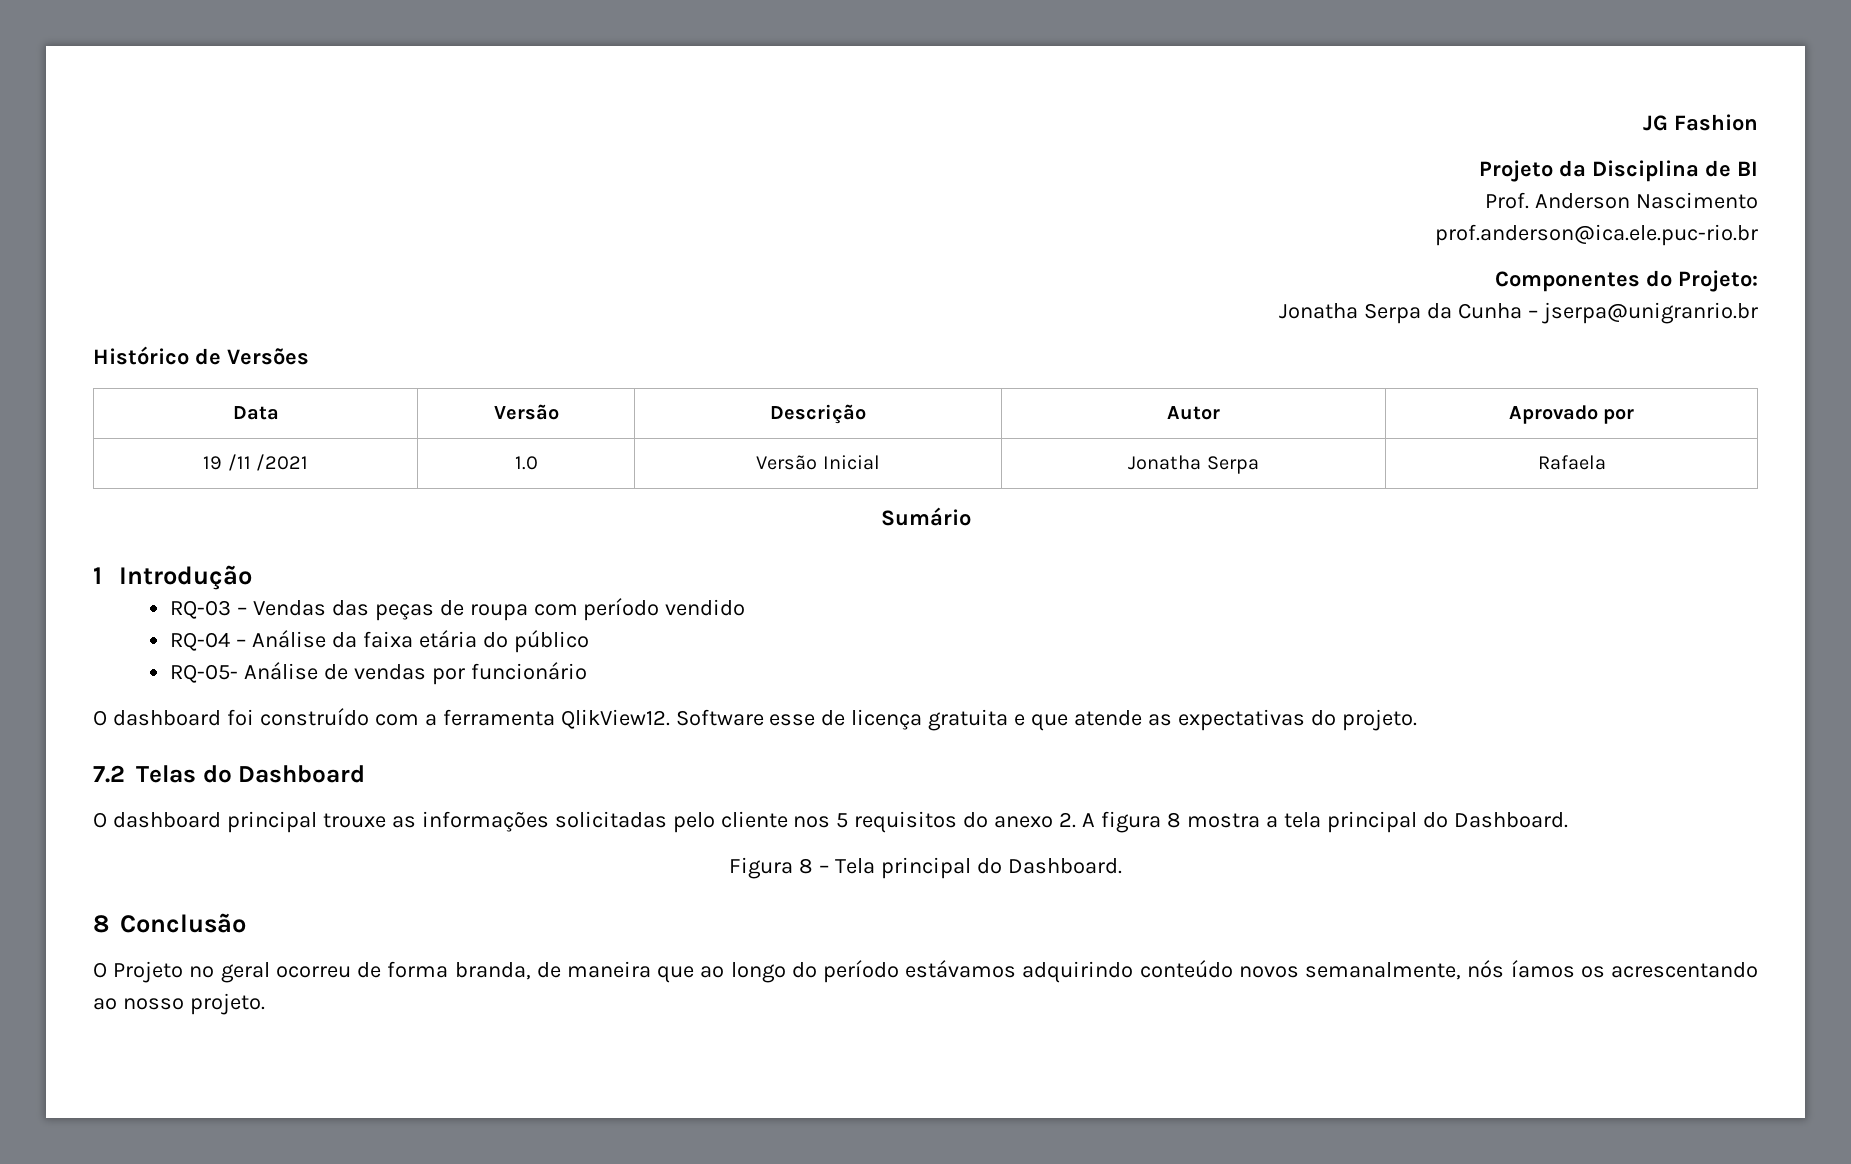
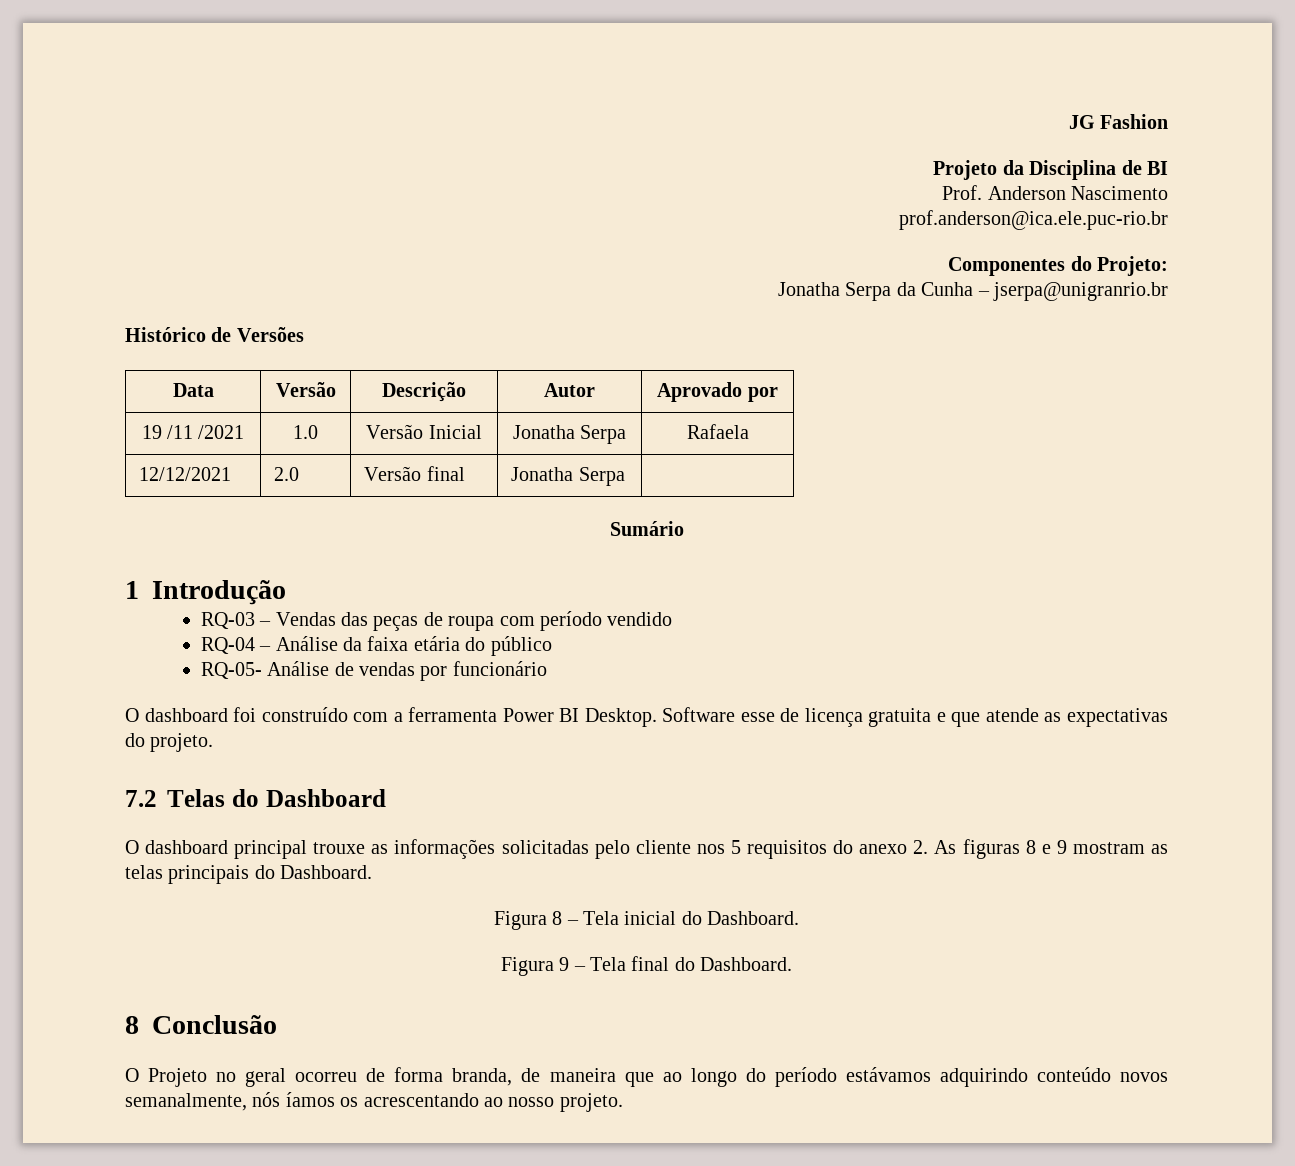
+ 12/12/2021 | 2.0 | Versão final | Jonatha Serpa |
- O dashboard foi construído com a ferramenta QlikView12.
+ O dashboard foi construído com a ferramenta Power BI Desktop.
- O dashboard principal trouxe as informações solicitadas pelo cliente nos 5 requisitos do anexo 2. A figura 8 mostra a tela principal do Dashboard.
+ O dashboard principal trouxe as informações solicitadas pelo cliente nos 5 requisitos do anexo 2. As figuras 8 e 9 mostram as telas principais do Dashboard.
- Figura 8 – Tela principal do Dashboard.
+ Figura 8 – Tela inicial do Dashboard.
+ Figura 9 – Tela final do Dashboard.

